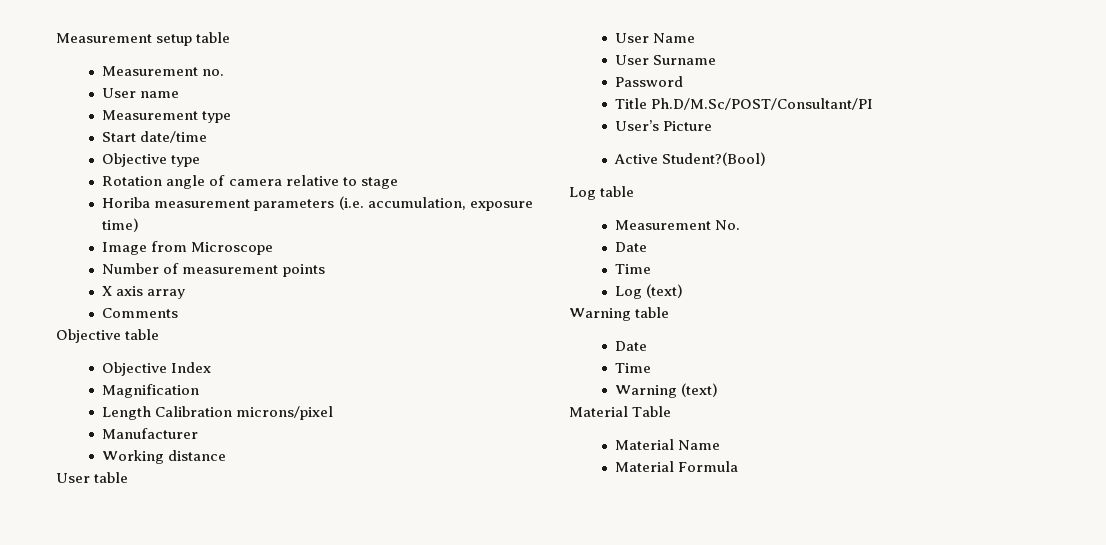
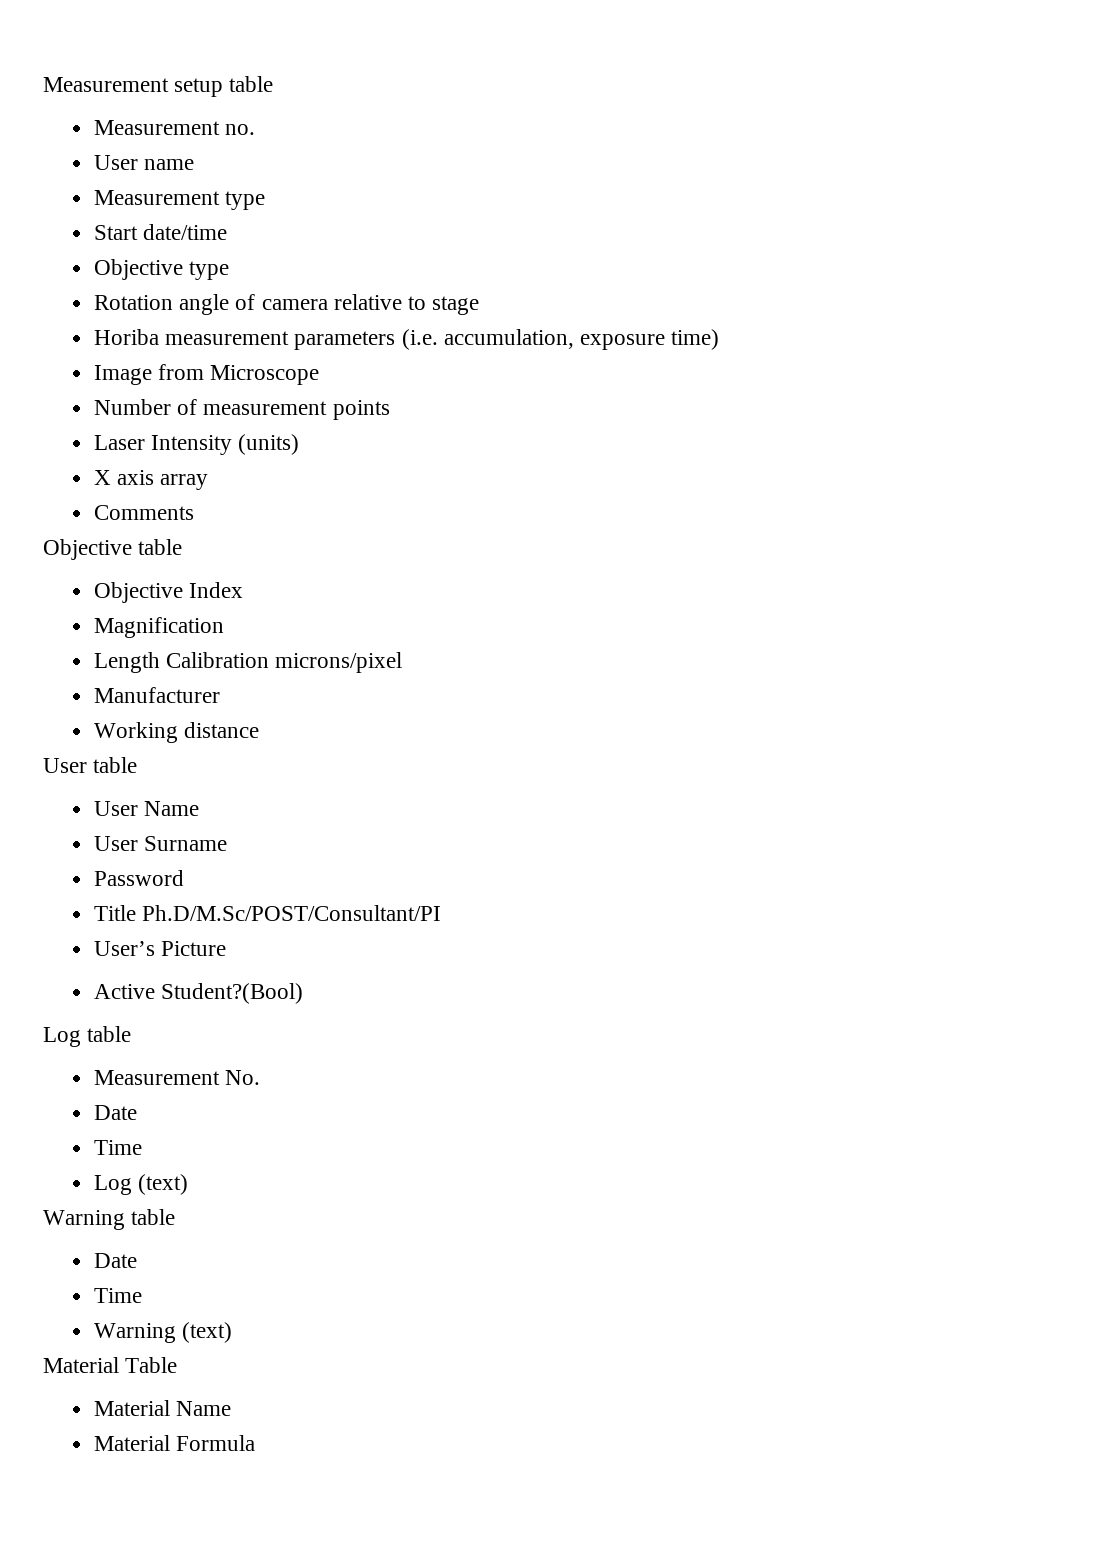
+ Laser Intensity (units)

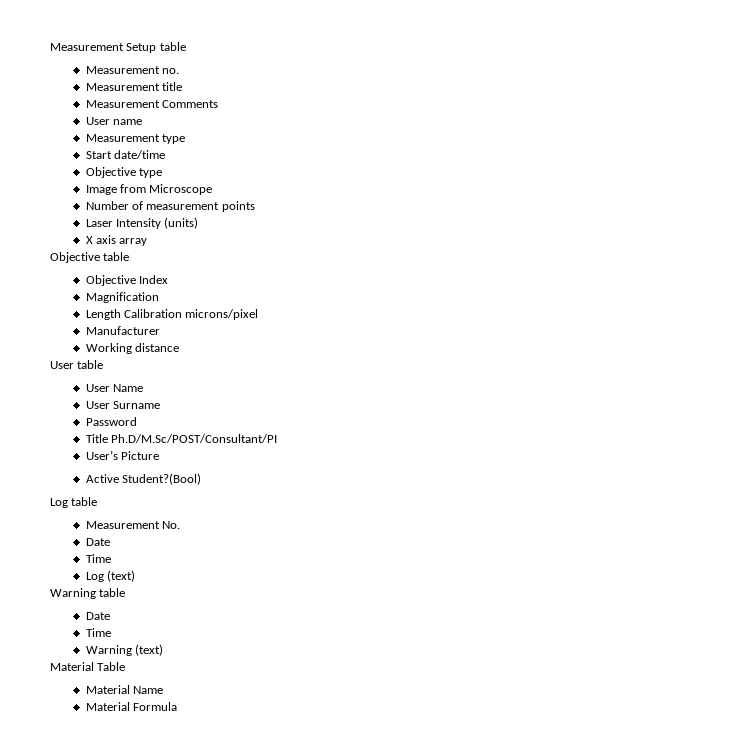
- Measurement setup table
+ Measurement Setup table
+ Measurement title
+ Measurement Comments
- Rotation angle of camera relative to stage
- Horiba measurement parameters (i.e. accumulation, exposure time)
- Comments

